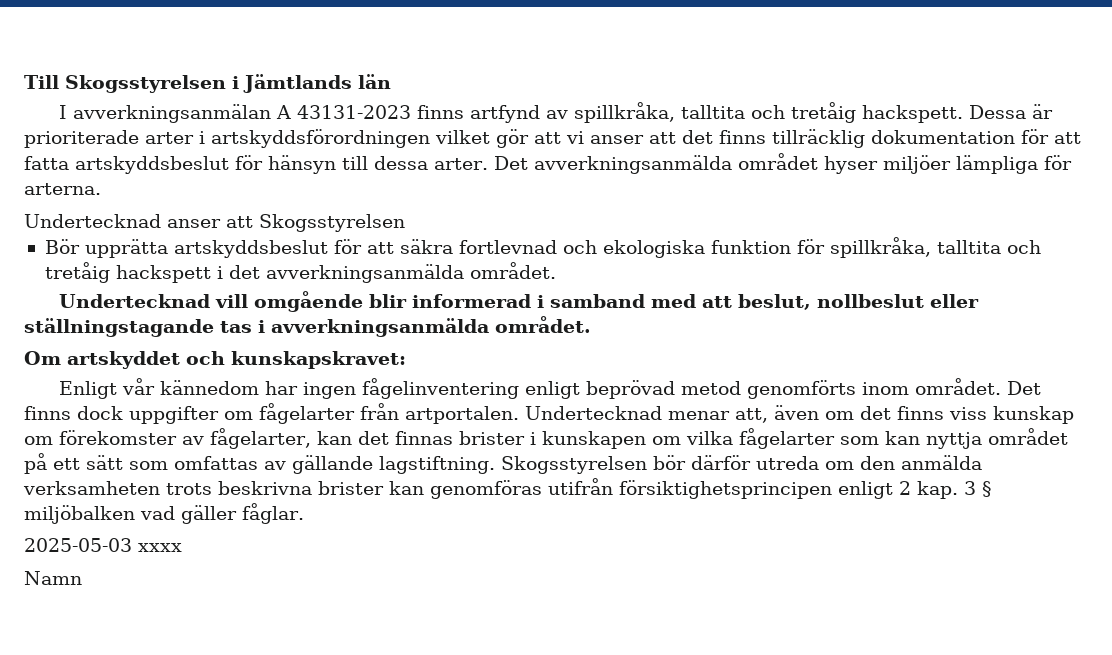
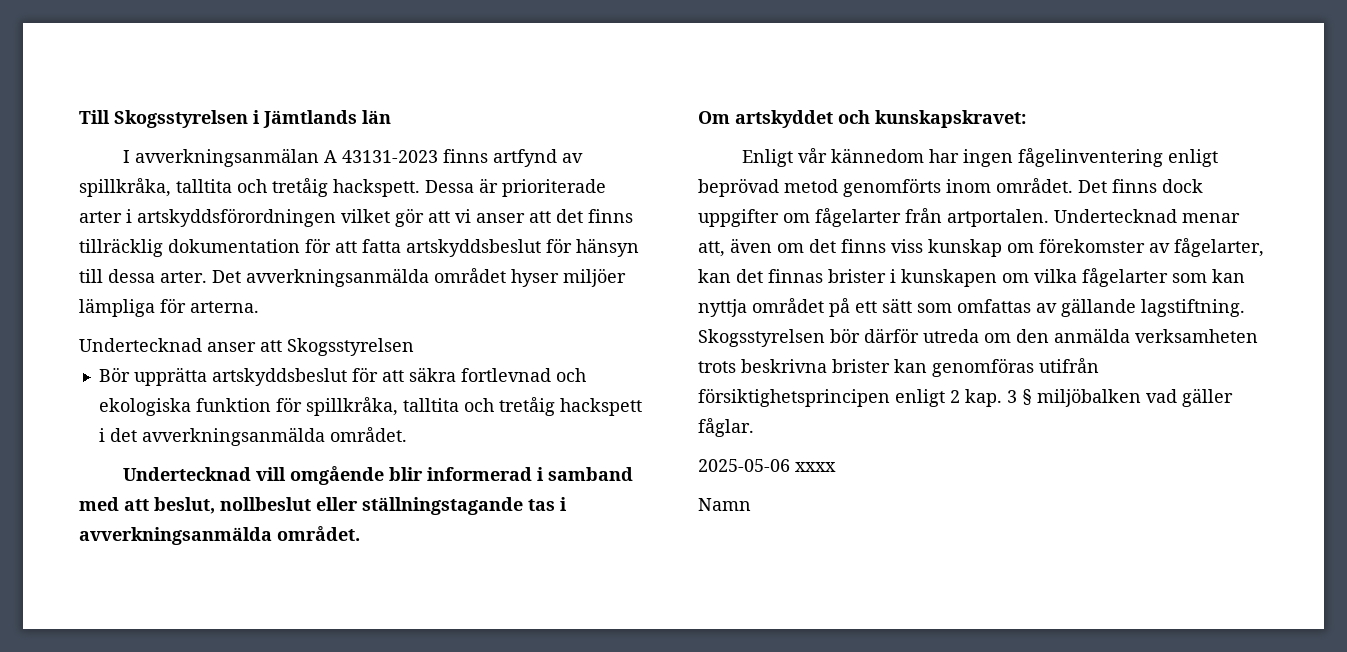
- 2025-05-03 xxxx
+ 2025-05-06 xxxx

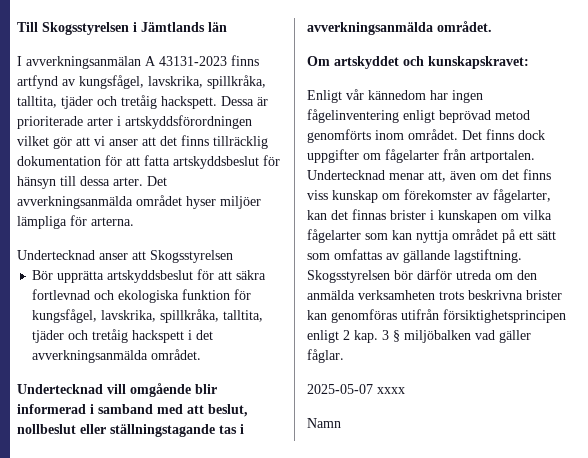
- I avverkningsanmälan A 43131-2023 finns artfynd av spillkråka, talltita och tretåig hackspett.
+ I avverkningsanmälan A 43131-2023 finns artfynd av kungsfågel, lavskrika, spillkråka, talltita, tjäder och tretåig hackspett.
- Bör upprätta artskyddsbeslut för att säkra fortlevnad och ekologiska funktion för spillkråka, talltita och tretåig hackspett i det avverkningsanmälda området.
+ Bör upprätta artskyddsbeslut för att säkra fortlevnad och ekologiska funktion för kungsfågel, lavskrika, spillkråka, talltita, tjäder och tretåig hackspett i det avverkningsanmälda området.
- 2025-05-06 xxxx
+ 2025-05-07 xxxx

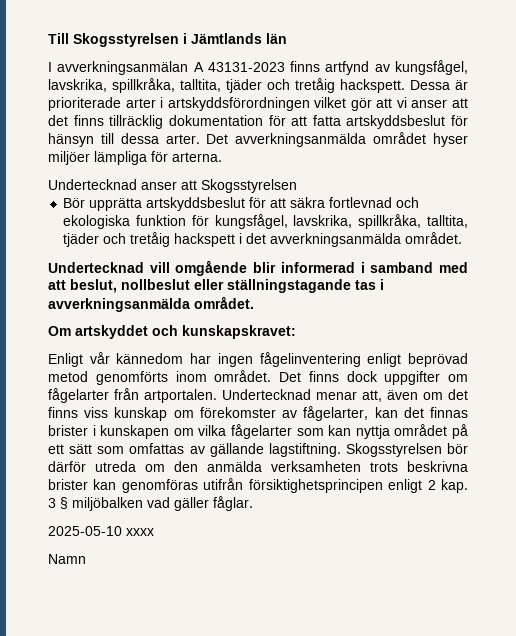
- 2025-05-07 xxxx
+ 2025-05-10 xxxx

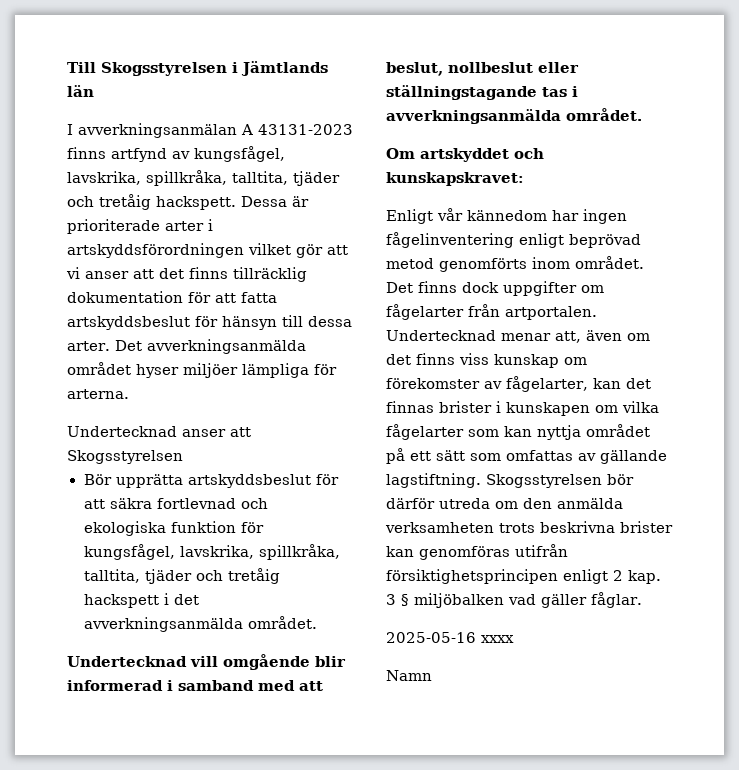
- 2025-05-10 xxxx
+ 2025-05-16 xxxx

